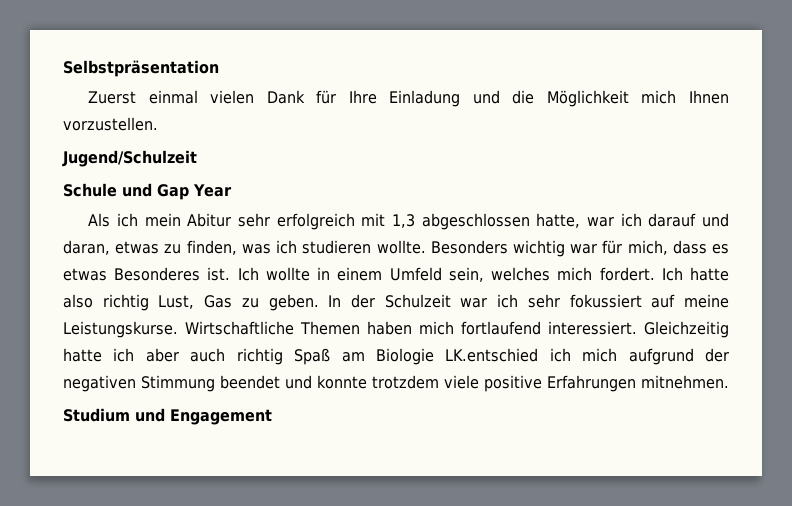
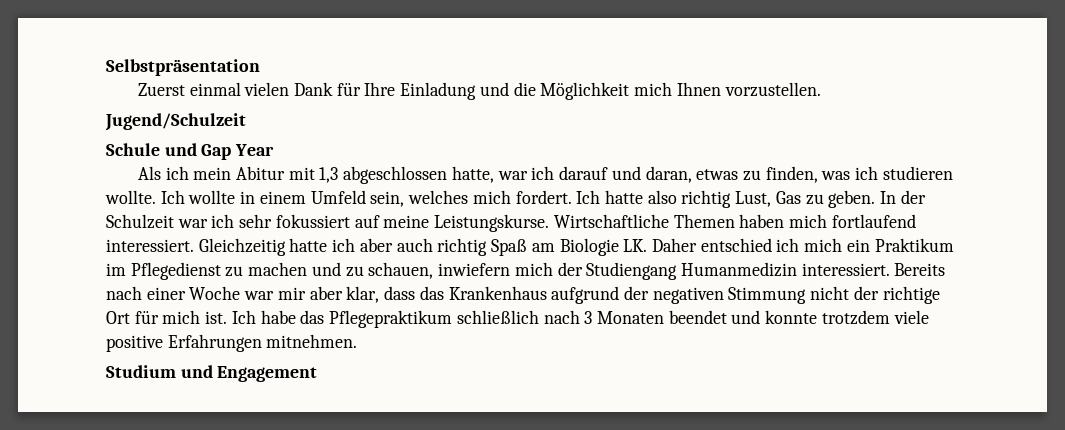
- Als ich mein Abitur sehr erfolgreich mit 1,3 abgeschlossen hatte, war ich darauf und daran, etwas zu finden, was ich studieren wollte.
+ Als ich mein Abitur mit 1,3 abgeschlossen hatte, war ich darauf und daran, etwas zu finden, was ich studieren wollte.
- Besonders wichtig war für mich, dass es etwas Besonderes ist.
- Gleichzeitig hatte ich aber auch richtig Spaß am Biologie LK.entschied ich mich aufgrund der negativen Stimmung beendet und konnte trotzdem viele positive Erfahrungen mitnehmen.
+ Gleichzeitig hatte ich aber auch richtig Spaß am Biologie LK. Daher entschied ich mich ein Praktikum im Pflegedienst zu machen und zu schauen, inwiefern mich der Studiengang Humanmedizin interessiert. Bereits nach einer Woche war mir aber klar, dass das Krankenhaus aufgrund der negativen Stimmung nicht der richtige Ort für mich ist. Ich habe das Pflegepraktikum schließlich nach 3 Monaten beendet und konnte trotzdem viele positive Erfahrungen mitnehmen.

